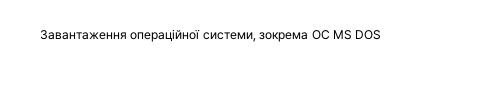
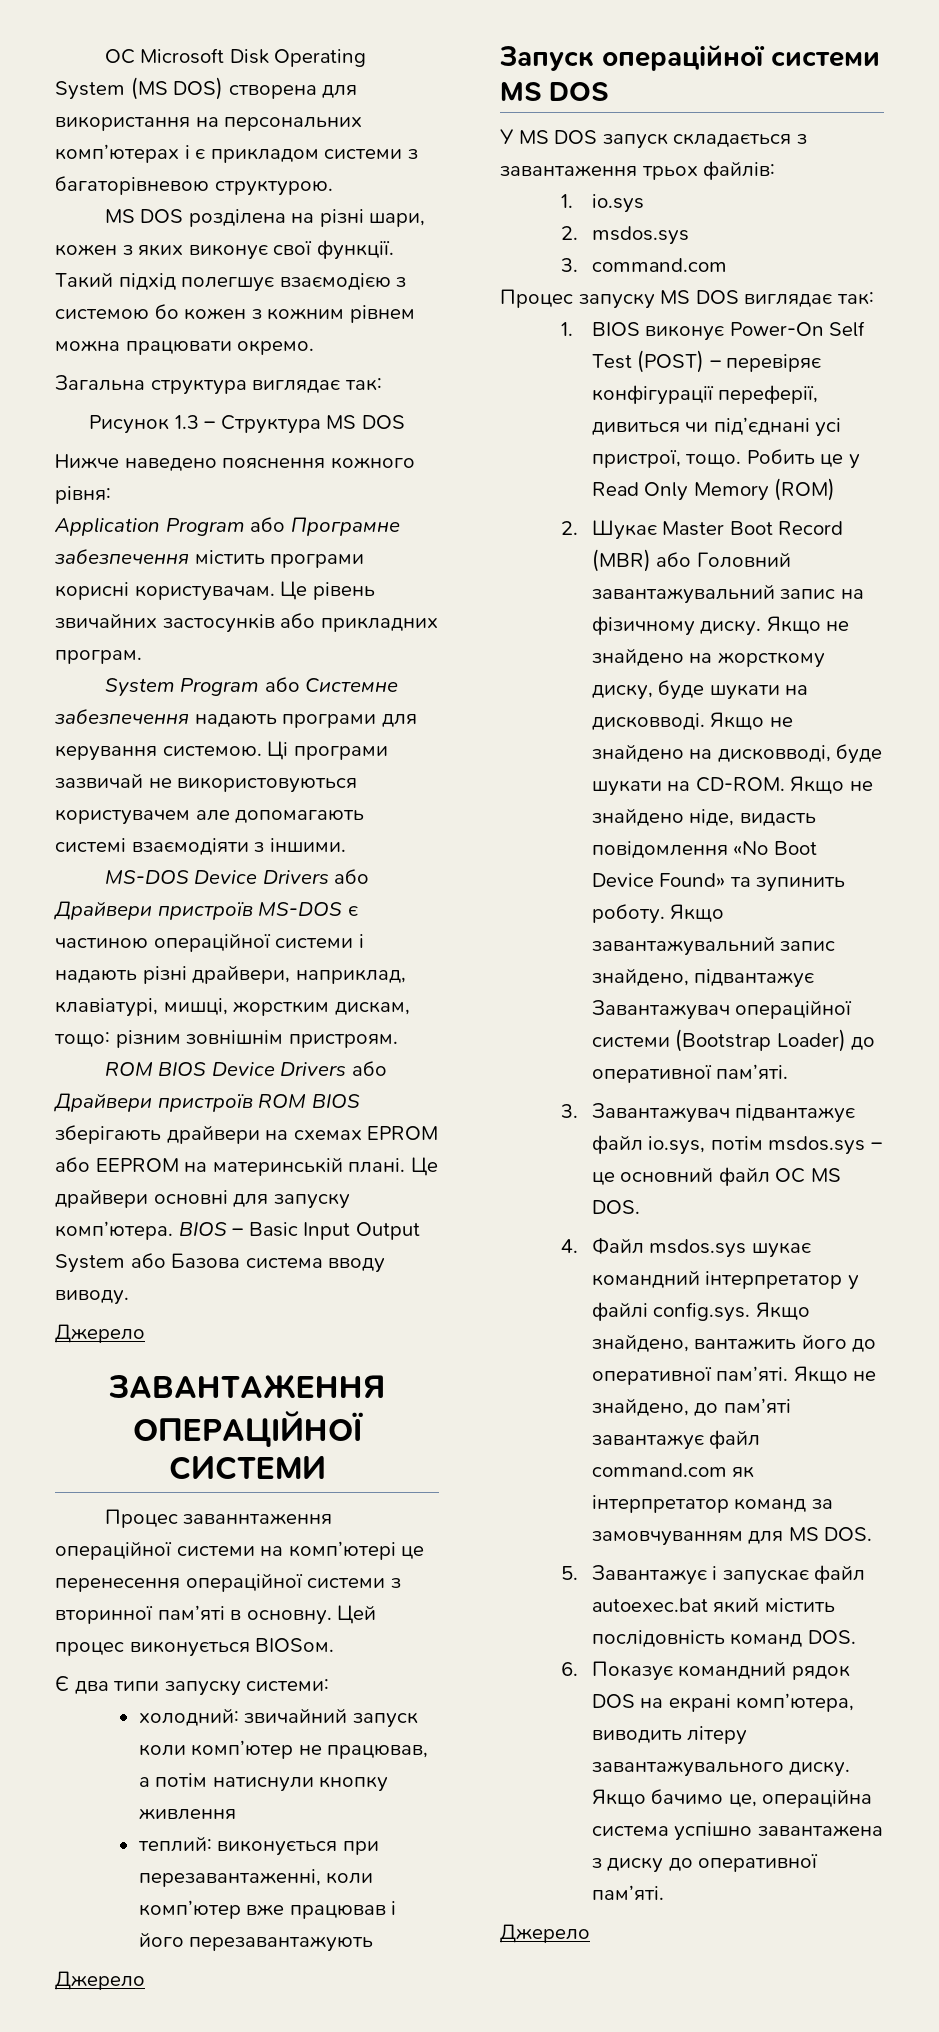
- Завантаження операційної системи, зокрема ОС MS DOS
+ ОС Microsoft Disk Operating System (MS DOS) створена для використання на персональних комп’ютерах і є прикладом системи з багаторівневою структурою.
+ MS DOS розділена на різні шари, кожен з яких виконує свої функції. Такий підхід полегшує взаємодією з системою бо кожен з кожним рівнем можна працювати окремо.
+ Загальна структура виглядає так:
+ Рисунок 1.3 – Структура MS DOS
+ Нижче наведено пояснення кожного рівня:
+ Application Program або Програмне забезпечення містить програми корисні користувачам. Це рівень звичайних застосунків або прикладних програм.
+ System Program або Системне забезпечення надають програми для керування системою. Ці програми зазвичай не використовуються користувачем але допомагають системі взаємодіяти з іншими.
+ MS-DOS Device Drivers або Драйвери пристроїв MS-DOS є частиною операційної системи і надають різні драйвери, наприклад, клавіатурі, мишці, жорстким дискам, тощо: різним зовнішнім пристроям.
+ ROM BIOS Device Drivers або Драйвери пристроїв ROM BIOS зберігають драйвери на схемах EPROM або EEPROM на материнській плані. Це драйвери основні для запуску комп’ютера. BIOS – Basic Input Output System або Базова система вводу виводу.
+ Джерело
+ ЗАВАНТАЖЕННЯ ОПЕРАЦІЙНОЇ СИСТЕМИ
+ Процес заваннтаження операційної системи на комп’ютері це перенесення операційної системи з вторинної пам’яті в основну. Цей процес виконується BIOSом.
+ Є два типи запуску системи:
+ холодний: звичайний запуск коли комп’ютер не працював, а потім натиснули кнопку живлення
+ теплий: виконується при перезавантаженні, коли комп’ютер вже працював і його перезавантажують
+ Джерело
+ Запуск операційної системи MS DOS
+ У MS DOS запуск складається з завантаження трьох файлів:
+ 1. io.sys
+ 2. msdos.sys
+ 3. command.com
+ Процес запуску MS DOS виглядає так:
+ 1. BIOS виконує Power-On Self Test (POST) – перевіряє конфігурації переферії, дивиться чи під’єднані усі пристрої, тощо. Робить це у Read Only Memory (ROM)
+ 2. Шукає Master Boot Record (MBR) або Головний завантажувальний запис на фізичному диску. Якщо не знайдено на жорсткому диску, буде шукати на дисковводі. Якщо не знайдено на дисковводі, буде шукати на CD-ROM. Якщо не знайдено ніде, видасть повідомлення «No Boot Device Found» та зупинить роботу. Якщо завантажувальний запис знайдено, підвантажує Завантажувач операційної системи (Bootstrap Loader) до оперативної пам’яті.
+ 3. Завантажувач підвантажує файл io.sys, потім msdos.sys – це основний файл ОС MS DOS.
+ 4. Файл msdos.sys шукає командний інтерпретатор у файлі config.sys. Якщо знайдено, вантажить його до оперативної пам’яті. Якщо не знайдено, до пам’яті завантажує файл command.com як інтерпретатор команд за замовчуванням для MS DOS.
+ 5. Завантажує і запускає файл autoexec.bat який містить послідовність команд DOS.
+ 6. Показує командний рядок DOS на екрані комп’ютера, виводить літеру завантажувального диску. Якщо бачимо це, операційна система успішно завантажена з диску до оперативної пам’яті.
+ Джерело

